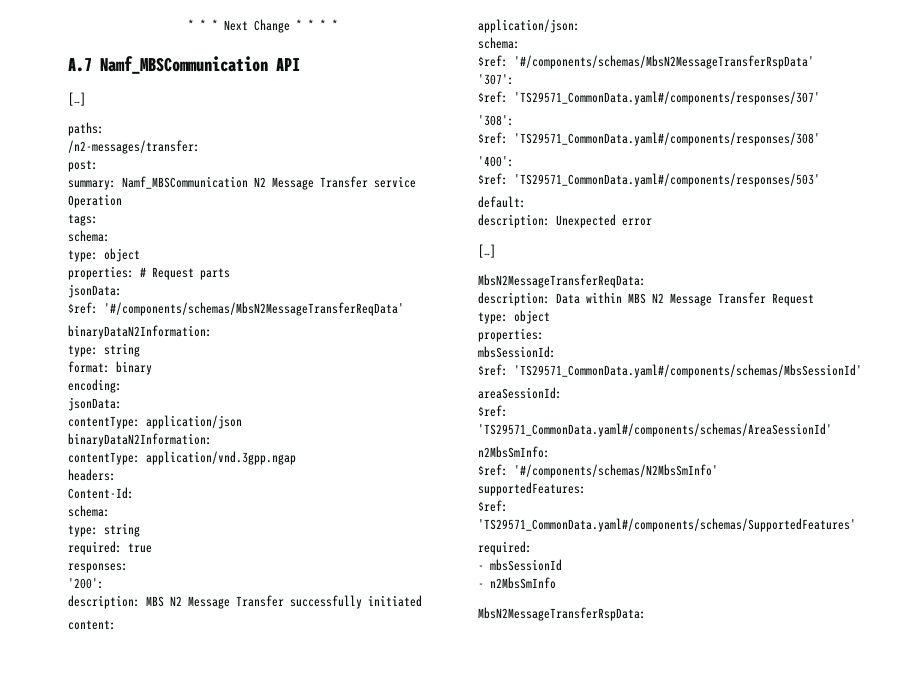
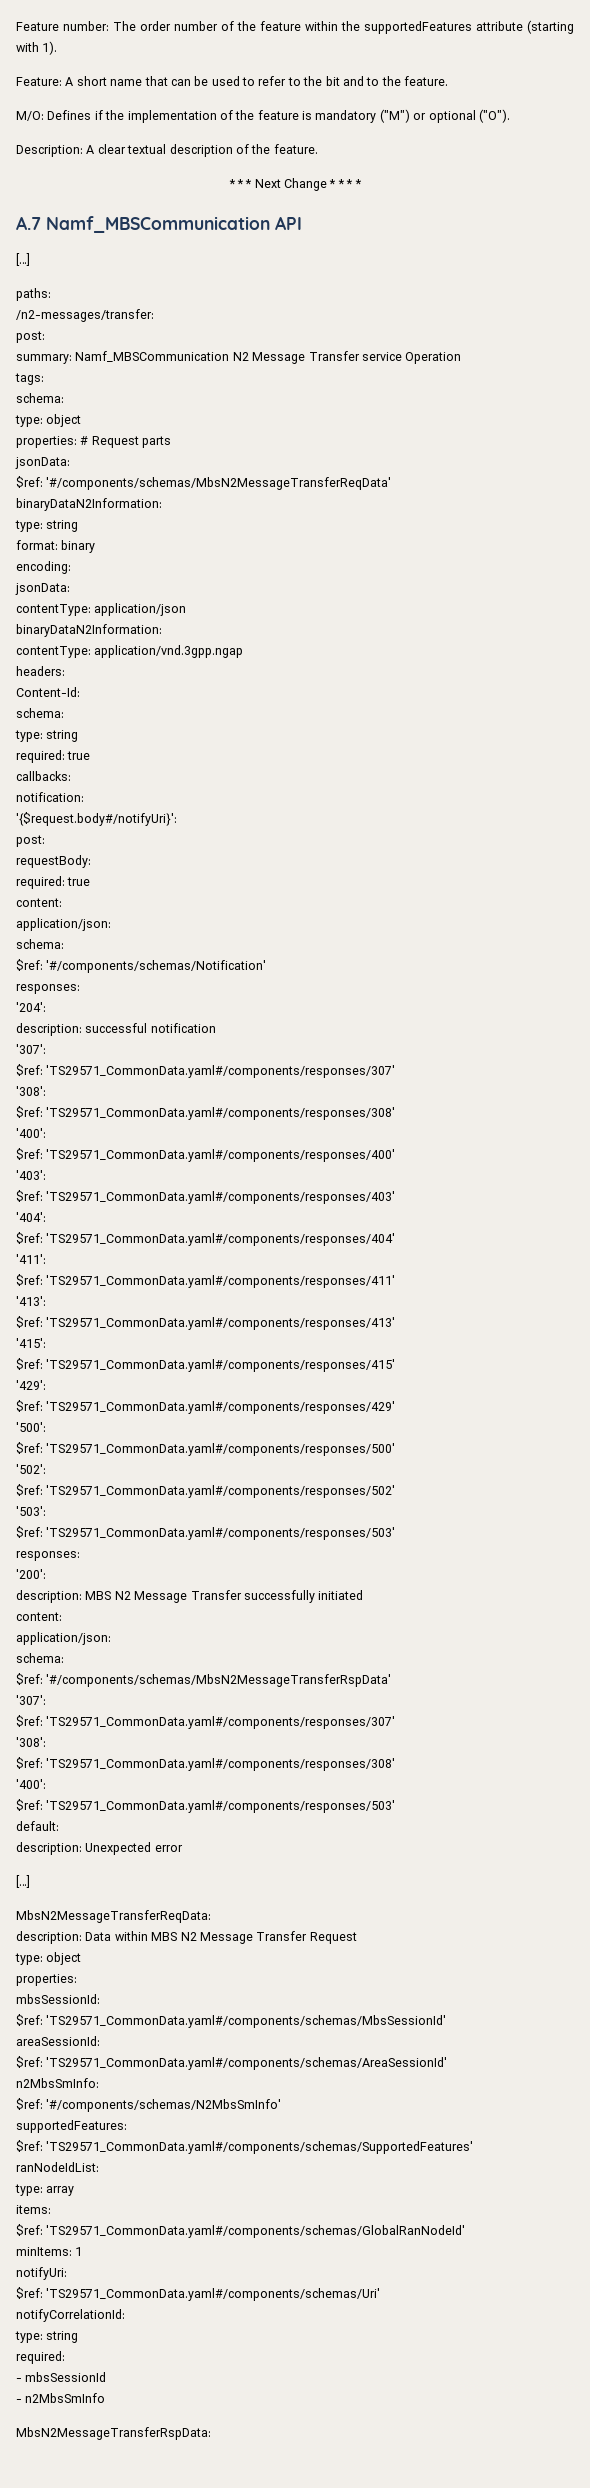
+ Feature number: The order number of the feature within the supportedFeatures attribute (starting with 1).
+ Feature: A short name that can be used to refer to the bit and to the feature.
+ M/O: Defines if the implementation of the feature is mandatory ("M") or optional ("O").
+ Description: A clear textual description of the feature.
+ callbacks:
+ notification:
+ '{$request.body#/notifyUri}':
+ post:
+ requestBody:
+ required: true
+ content:
+ application/json:
+ schema:
+ $ref: '#/components/schemas/Notification'
+ responses:
+ '204':
+ description: successful notification
+ '307':
+ $ref: 'TS29571_CommonData.yaml#/components/responses/307'
+ '308':
+ $ref: 'TS29571_CommonData.yaml#/components/responses/308'
+ '400':
+ $ref: 'TS29571_CommonData.yaml#/components/responses/400'
+ '403':
+ $ref: 'TS29571_CommonData.yaml#/components/responses/403'
+ '404':
+ $ref: 'TS29571_CommonData.yaml#/components/responses/404'
+ '411':
+ $ref: 'TS29571_CommonData.yaml#/components/responses/411'
+ '413':
+ $ref: 'TS29571_CommonData.yaml#/components/responses/413'
+ '415':
+ $ref: 'TS29571_CommonData.yaml#/components/responses/415'
+ '429':
+ $ref: 'TS29571_CommonData.yaml#/components/responses/429'
+ '500':
+ $ref: 'TS29571_CommonData.yaml#/components/responses/500'
+ '502':
+ $ref: 'TS29571_CommonData.yaml#/components/responses/502'
+ '503':
+ $ref: 'TS29571_CommonData.yaml#/components/responses/503'
+ ranNodeIdList:
+ type: array
+ items:
+ $ref: 'TS29571_CommonData.yaml#/components/schemas/GlobalRanNodeId'
+ minItems: 1
+ notifyUri:
+ $ref: 'TS29571_CommonData.yaml#/components/schemas/Uri'
+ notifyCorrelationId:
+ type: string

